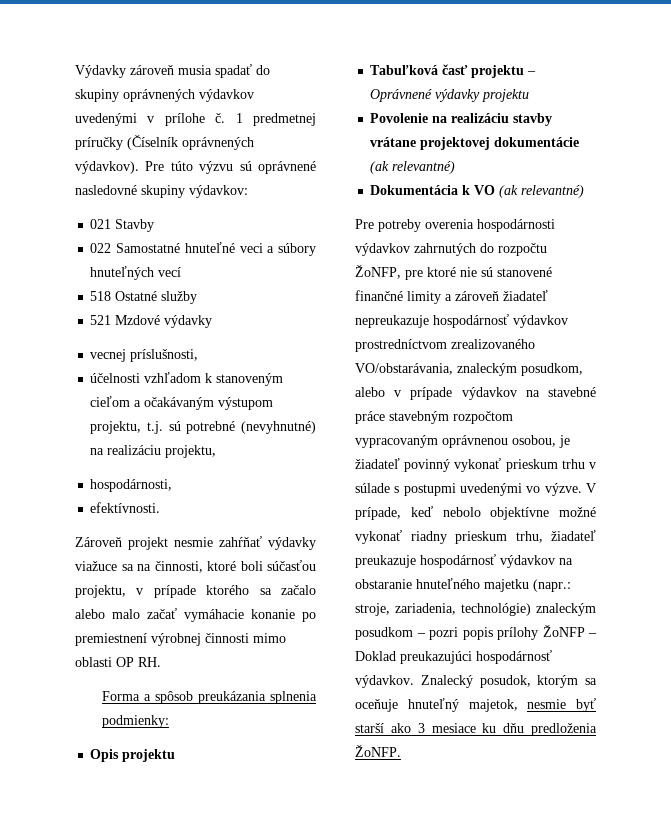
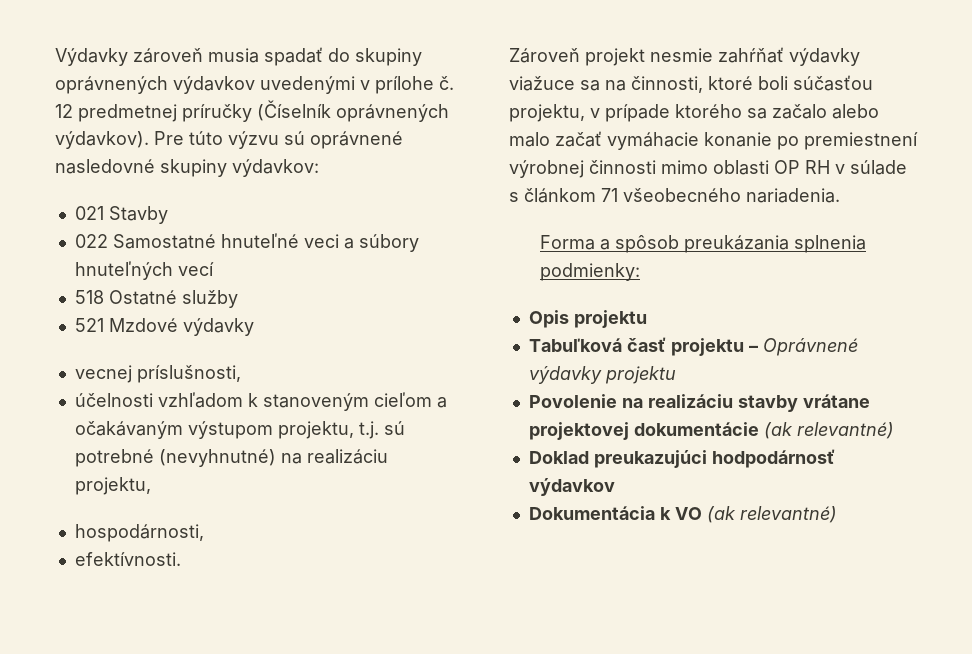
- 1 predmetnej príručky (Číselník oprávnených výdavkov).
+ 12 predmetnej príručky (Číselník oprávnených výdavkov).
- Zároveň projekt nesmie zahŕňať výdavky viažuce sa na činnosti, ktoré boli súčasťou projektu, v prípade ktorého sa začalo alebo malo začať vymáhacie konanie po premiestnení výrobnej činnosti mimo oblasti OP RH.
+ Zároveň projekt nesmie zahŕňať výdavky viažuce sa na činnosti, ktoré boli súčasťou projektu, v prípade ktorého sa začalo alebo malo začať vymáhacie konanie po premiestnení výrobnej činnosti mimo oblasti OP RH v súlade s článkom 71 všeobecného nariadenia.
+ Doklad preukazujúci hodpodárnosť výdavkov
- Pre potreby overenia hospodárnosti výdavkov zahrnutých do rozpočtu ŽoNFP, pre ktoré nie sú stanovené finančné limity a zároveň žiadateľ nepreukazuje hospodárnosť výdavkov prostredníctvom zrealizovaného VO/obstarávania, znaleckým posudkom, alebo v prípade výdavkov na stavebné práce stavebným rozpočtom vypracovaným oprávnenou osobou, je žiadateľ povinný vykonať prieskum trhu v súlade s postupmi uvedenými vo výzve. V prípade, keď nebolo objektívne možné vykonať riadny prieskum trhu, žiadateľ preukazuje hospodárnosť výdavkov na obstaranie hnuteľného majetku (napr.: stroje, zariadenia, technológie) znaleckým posudkom – pozri popis prílohy ŽoNFP – Doklad preukazujúci hospodárnosť výdavkov. Znalecký posudok, ktorým sa oceňuje hnuteľný majetok, nesmie byť starší ako 3 mesiace ku dňu predloženia ŽoNFP.

